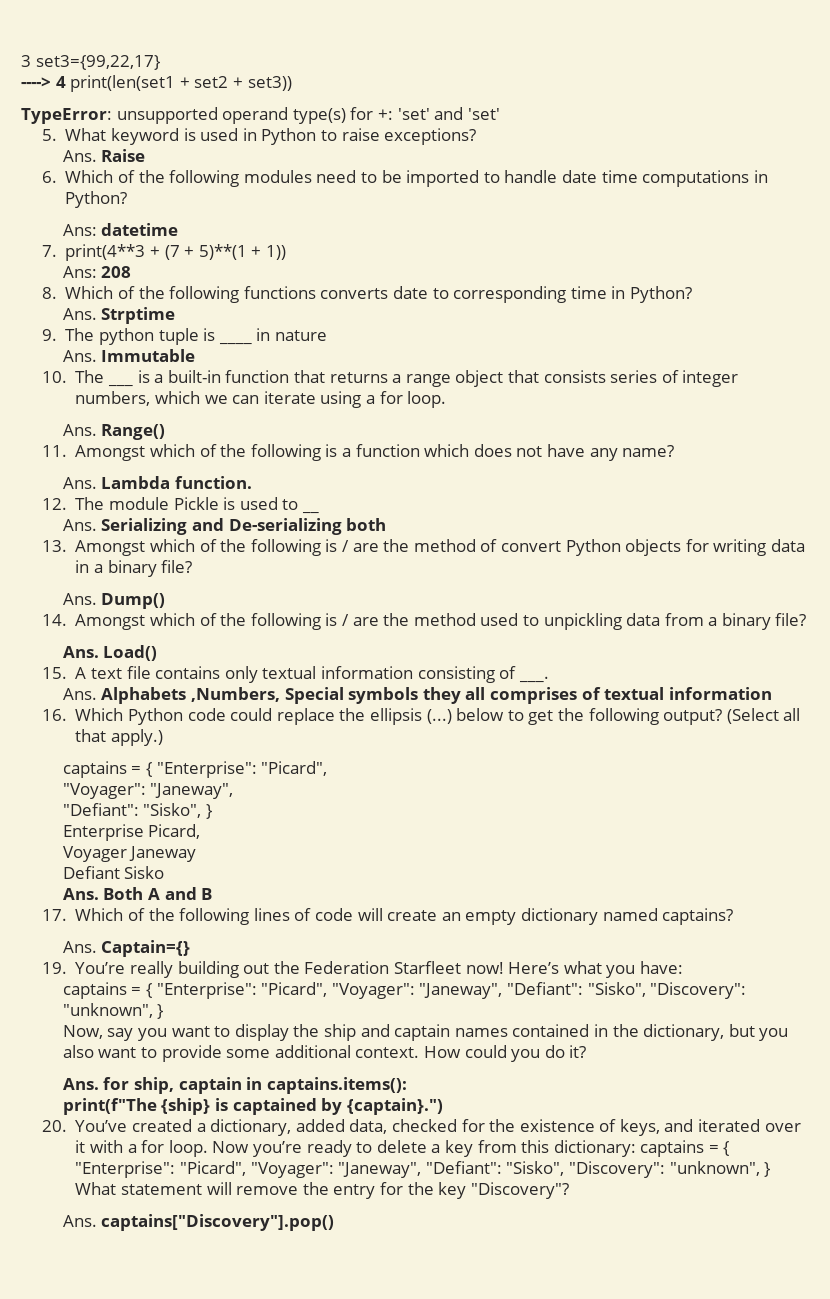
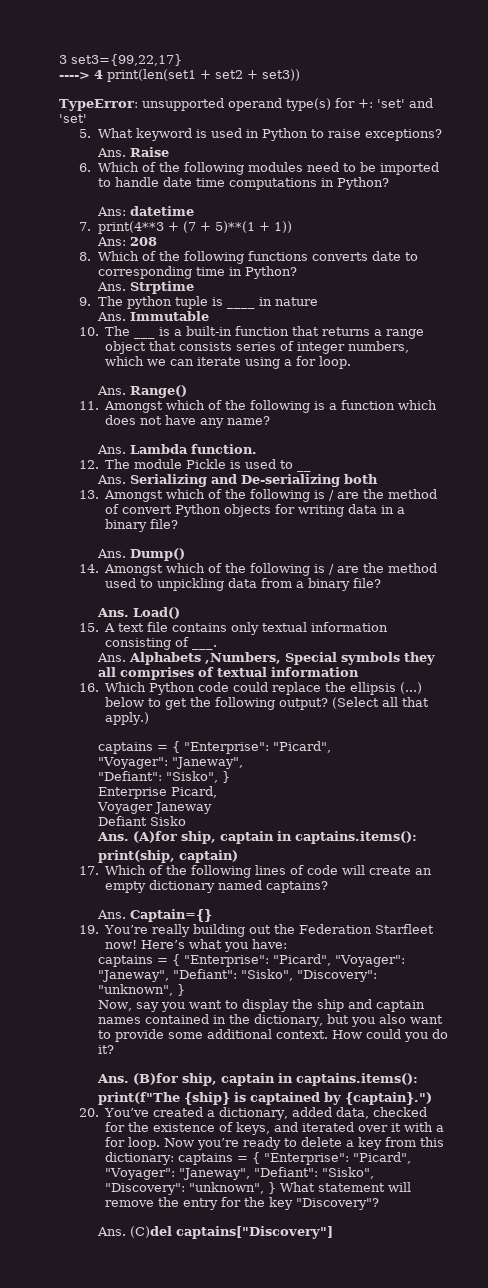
- Ans. Both A and B
+ Ans. (A)for ship, captain in captains.items():
+ print(ship, captain)
- Ans. for ship, captain in captains.items():
+ Ans. (B)for ship, captain in captains.items():
- Ans. captains["Discovery"].pop()
+ Ans. (C)del captains["Discovery"]

